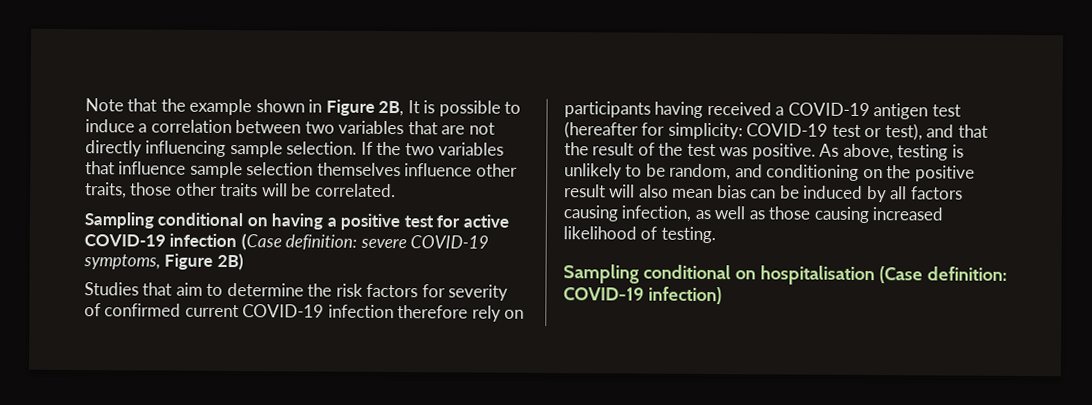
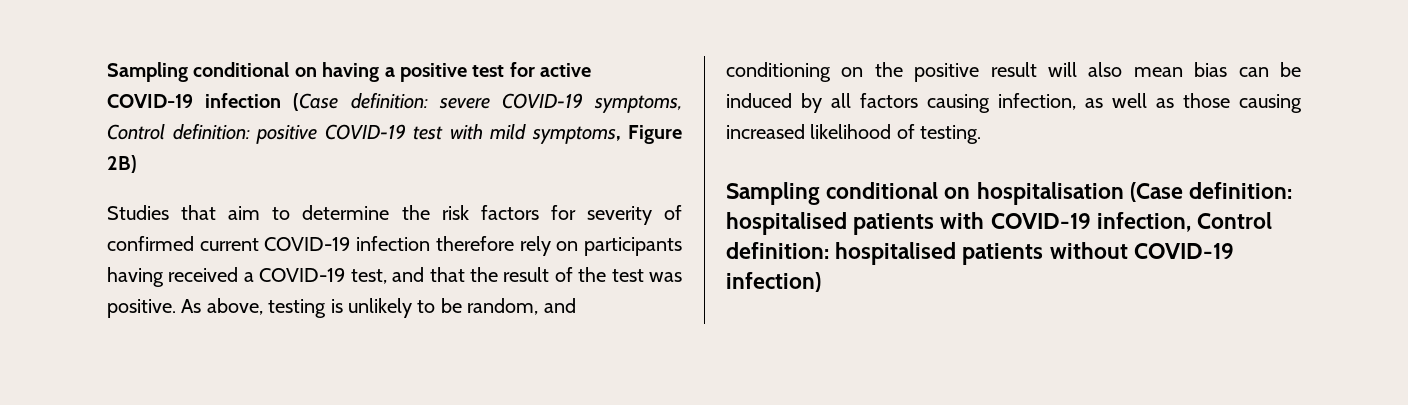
- Note that the example shown in Figure 2B, It is possible to induce a correlation between two variables that are not directly influencing sample selection. If the two variables that influence sample selection themselves influence other traits, those other traits will be correlated.
- Sampling conditional on having a positive test for active COVID-19 infection (Case definition: severe COVID-19 symptoms, Figure 2B)
+ Sampling conditional on having a positive test for active COVID-19 infection (Case definition: severe COVID-19 symptoms, Control definition: positive COVID-19 test with mild symptoms, Figure 2B)
- Studies that aim to determine the risk factors for severity of confirmed current COVID-19 infection therefore rely on participants having received a COVID-19 antigen test (hereafter for simplicity: COVID-19 test or test), and that the result of the test was positive.
+ Studies that aim to determine the risk factors for severity of confirmed current COVID-19 infection therefore rely on participants having received a COVID-19 test, and that the result of the test was positive.
- Sampling conditional on hospitalisation (Case definition: COVID-19 infection)
+ Sampling conditional on hospitalisation (Case definition: hospitalised patients with COVID-19 infection, Control definition: hospitalised patients without COVID-19 infection)

